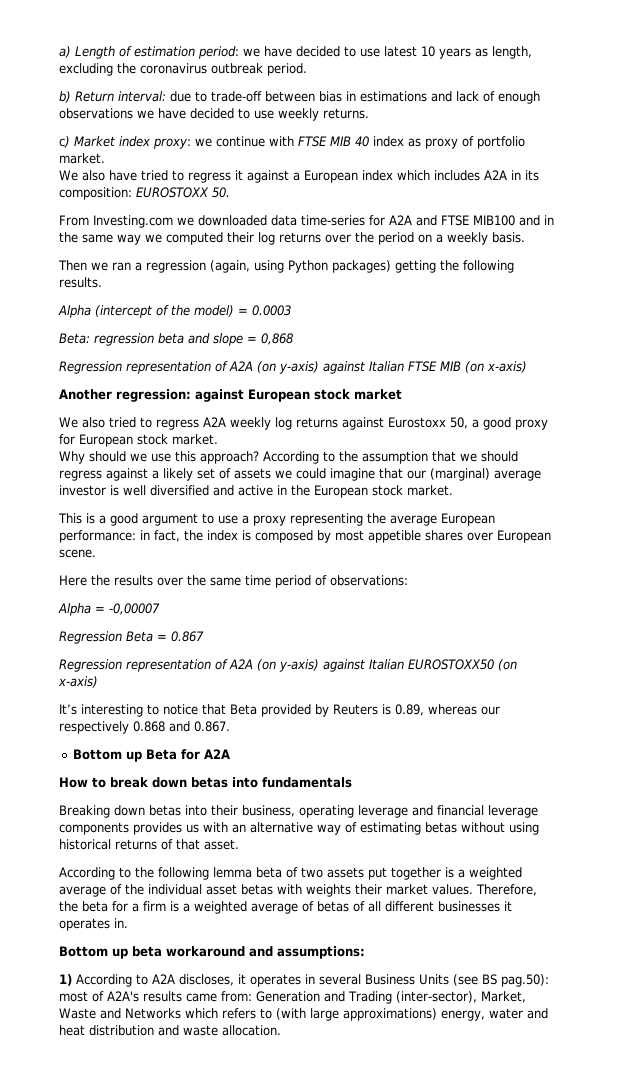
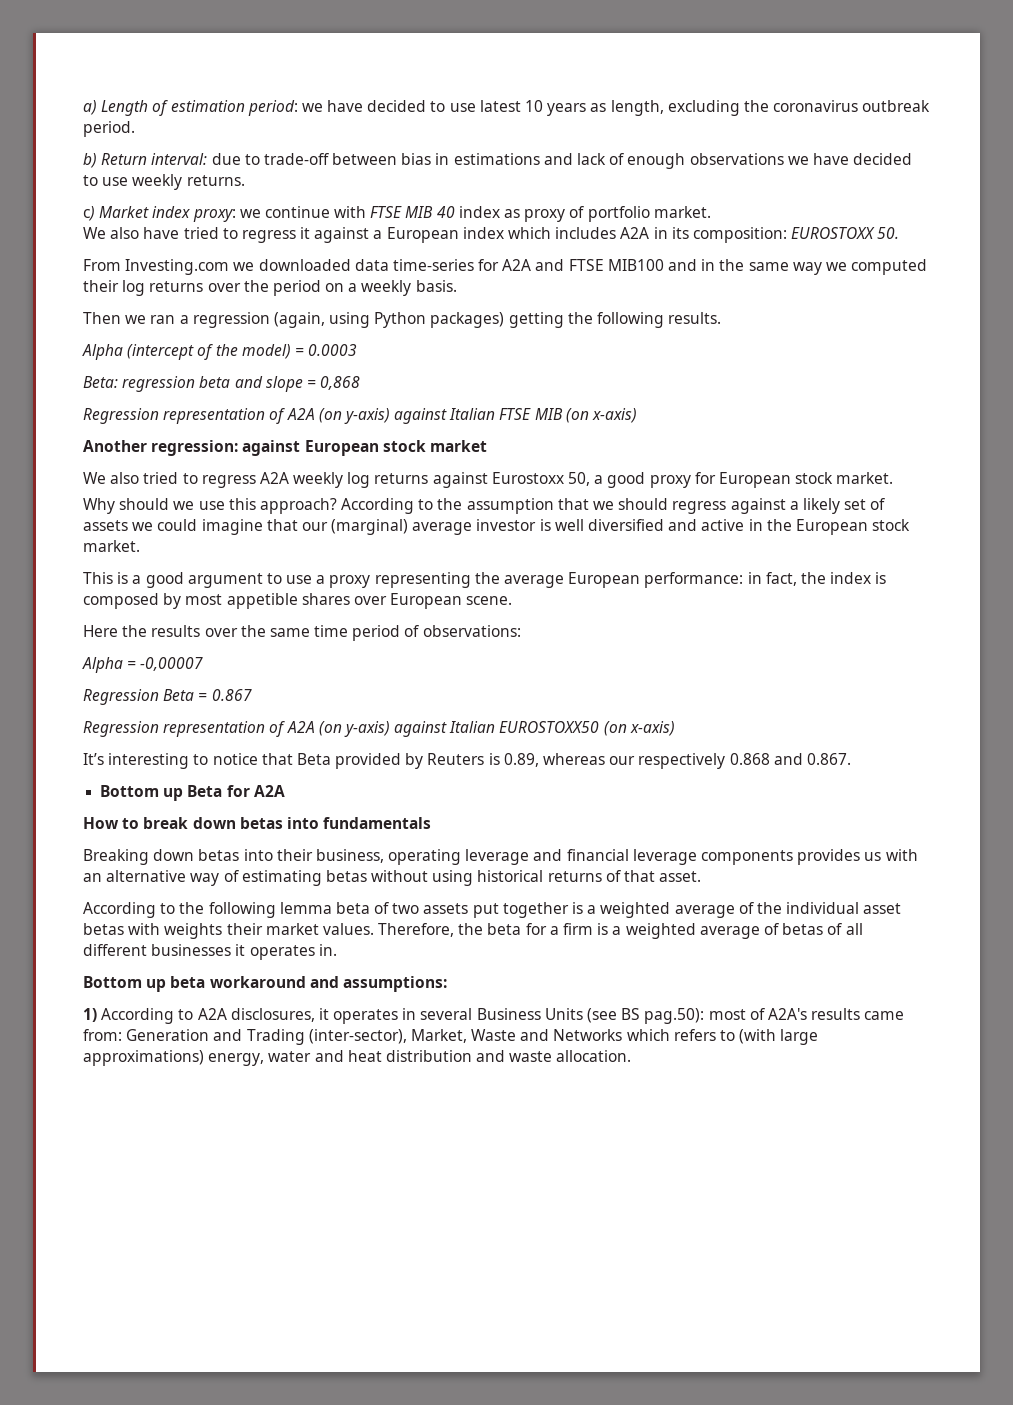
- 1) According to A2A discloses, it operates in several Business Units (see BS pag.50): most of A2A's results came from: Generation and Trading (inter-sector), Market, Waste and Networks which refers to (with large approximations) energy, water and heat distribution and waste allocation.
+ 1) According to A2A disclosures, it operates in several Business Units (see BS pag.50): most of A2A's results came from: Generation and Trading (inter-sector), Market, Waste and Networks which refers to (with large approximations) energy, water and heat distribution and waste allocation.

